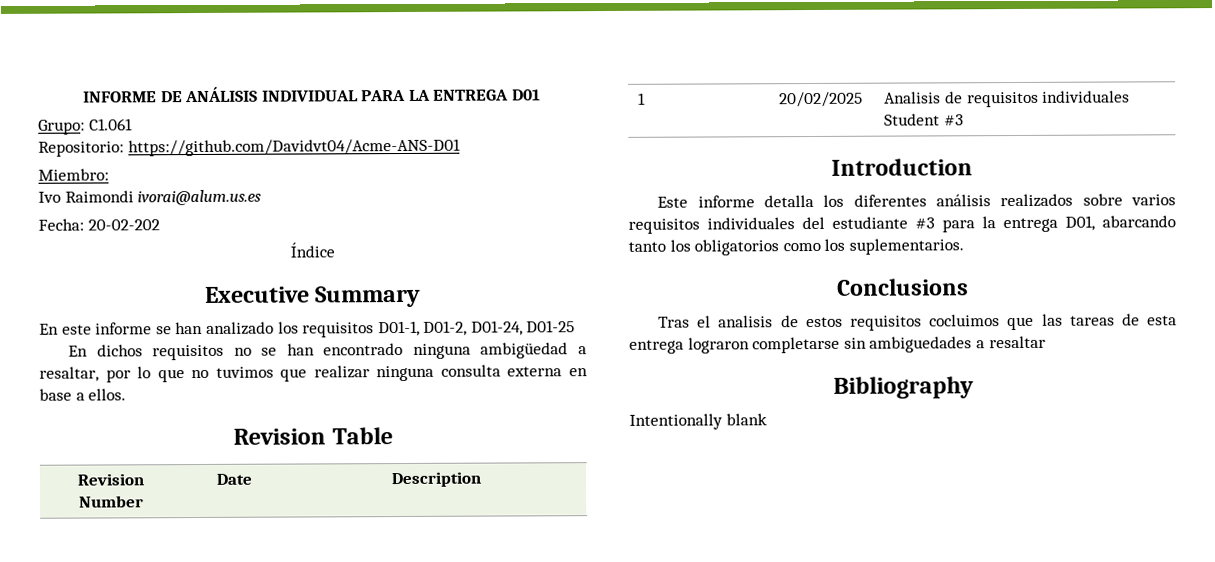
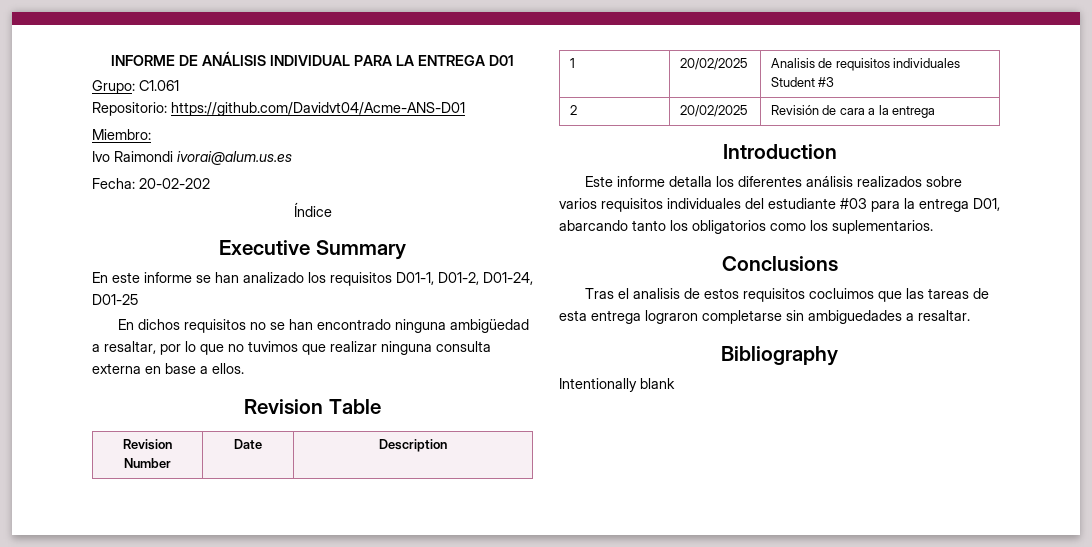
+ 2 | 20/02/2025 | Revisión de cara a la entrega
- Este informe detalla los diferentes análisis realizados sobre varios requisitos individuales del estudiante #3 para la entrega D01, abarcando tanto los obligatorios como los suplementarios.
+ Este informe detalla los diferentes análisis realizados sobre varios requisitos individuales del estudiante #03 para la entrega D01, abarcando tanto los obligatorios como los suplementarios.
- Tras el analisis de estos requisitos cocluimos que las tareas de esta entrega lograron completarse sin ambiguedades a resaltar
+ Tras el analisis de estos requisitos cocluimos que las tareas de esta entrega lograron completarse sin ambiguedades a resaltar.

